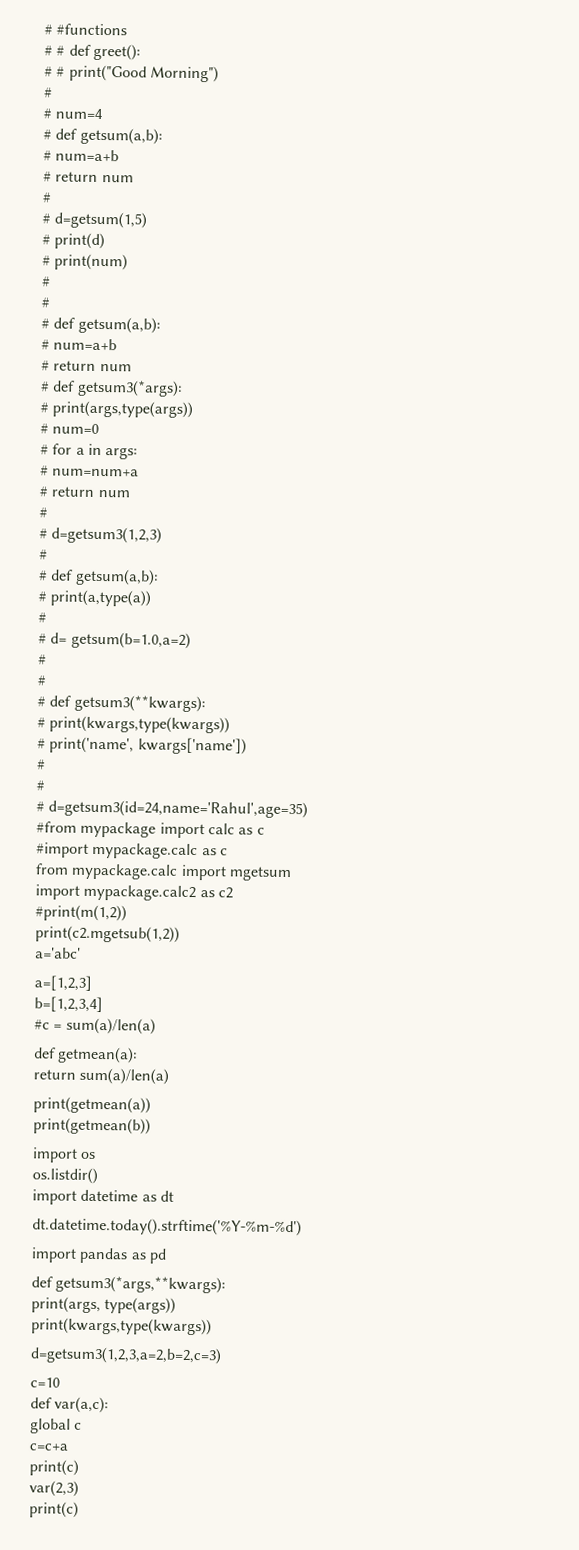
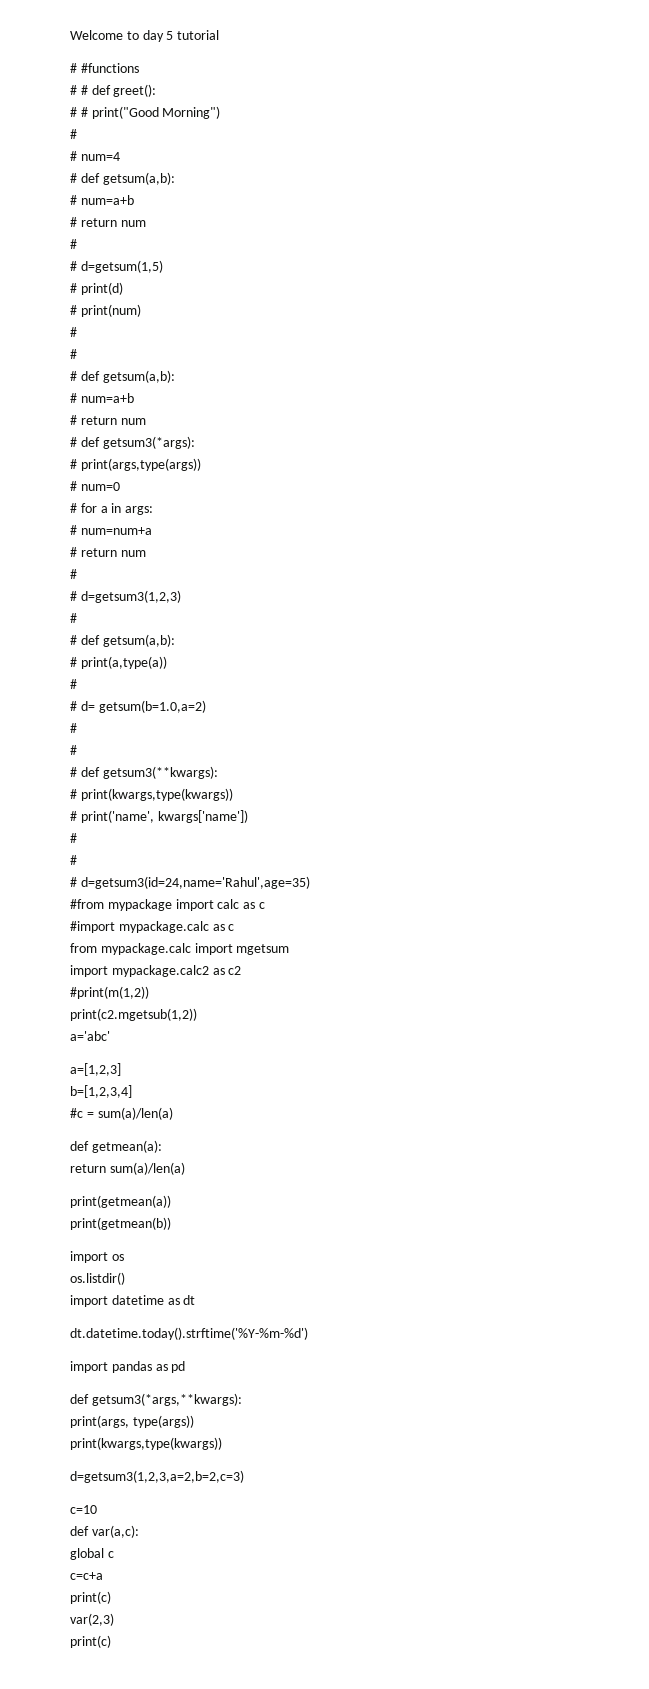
+ Welcome to day 5 tutorial

